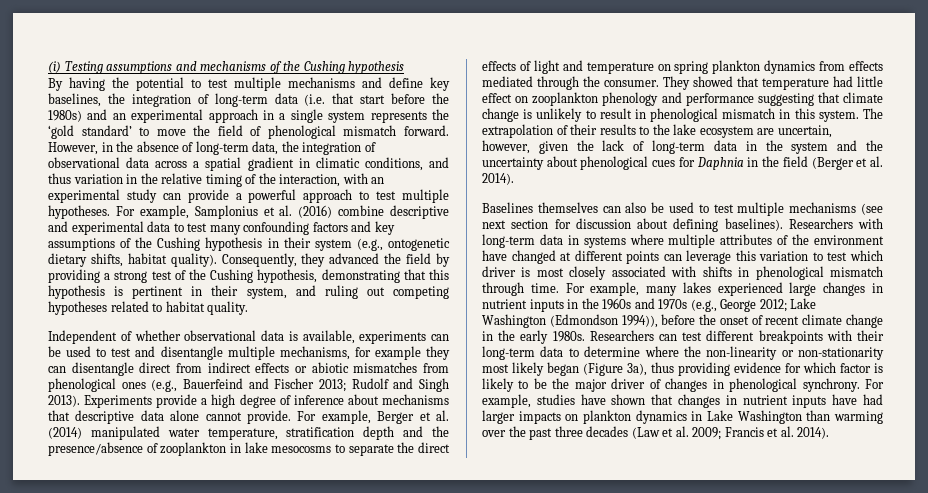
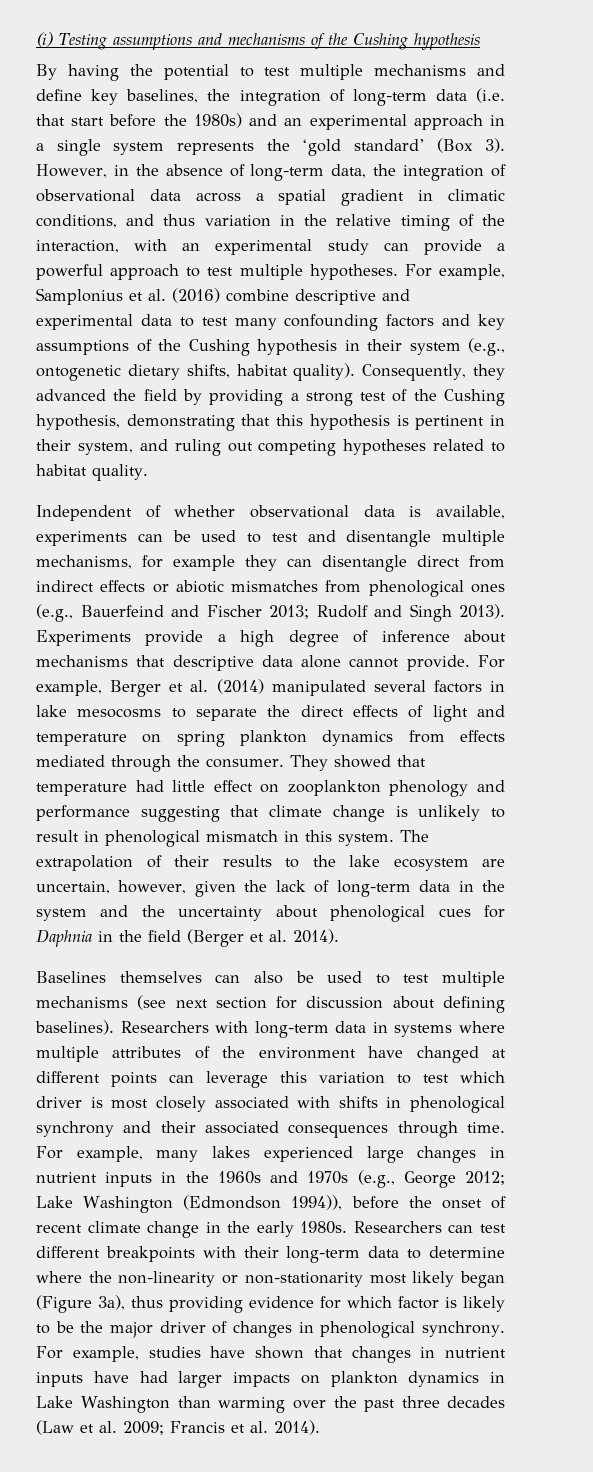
- By having the potential to test multiple mechanisms and define key baselines, the integration of long-term data (i.e. that start before the 1980s) and an experimental approach in a single system represents the ‘gold standard’ to move the field of phenological mismatch forward.
+ By having the potential to test multiple mechanisms and define key baselines, the integration of long-term data (i.e. that start before the 1980s) and an experimental approach in a single system represents the ‘gold standard’ (Box 3).
- For example, Berger et al. (2014) manipulated water temperature, stratification depth and the presence/absence of zooplankton in lake mesocosms to separate the direct effects of light and temperature on spring plankton dynamics from effects mediated through the consumer.
+ For example, Berger et al. (2014) manipulated several factors in lake mesocosms to separate the direct effects of light and temperature on spring plankton dynamics from effects mediated through the consumer.
- Researchers with long-term data in systems where multiple attributes of the environment have changed at different points can leverage this variation to test which driver is most closely associated with shifts in phenological mismatch through time.
+ Researchers with long-term data in systems where multiple attributes of the environment have changed at different points can leverage this variation to test which driver is most closely associated with shifts in phenological synchrony and their associated consequences through time.

